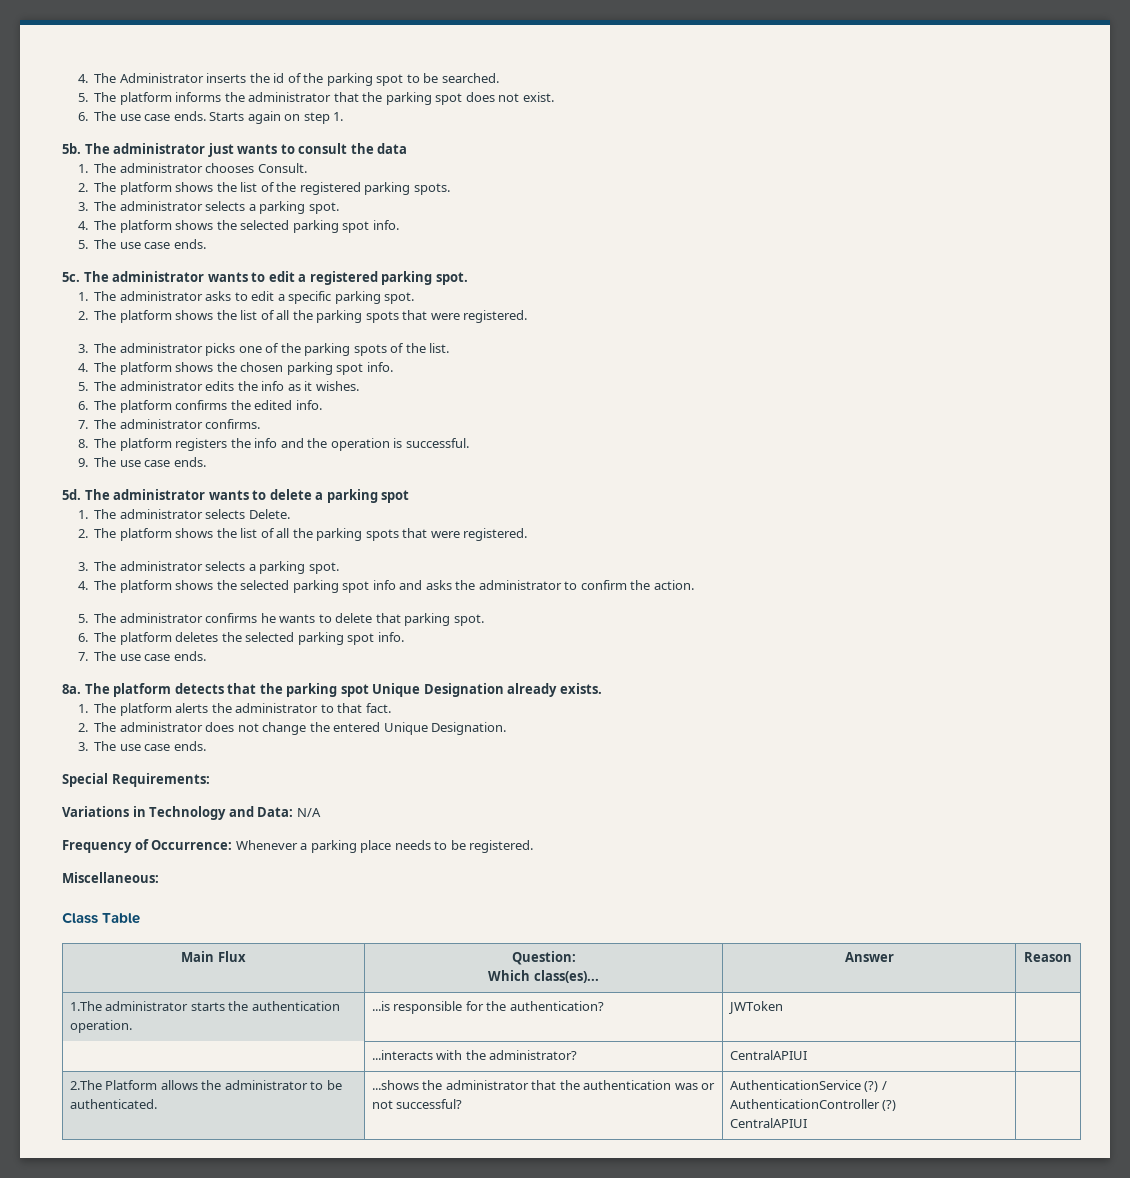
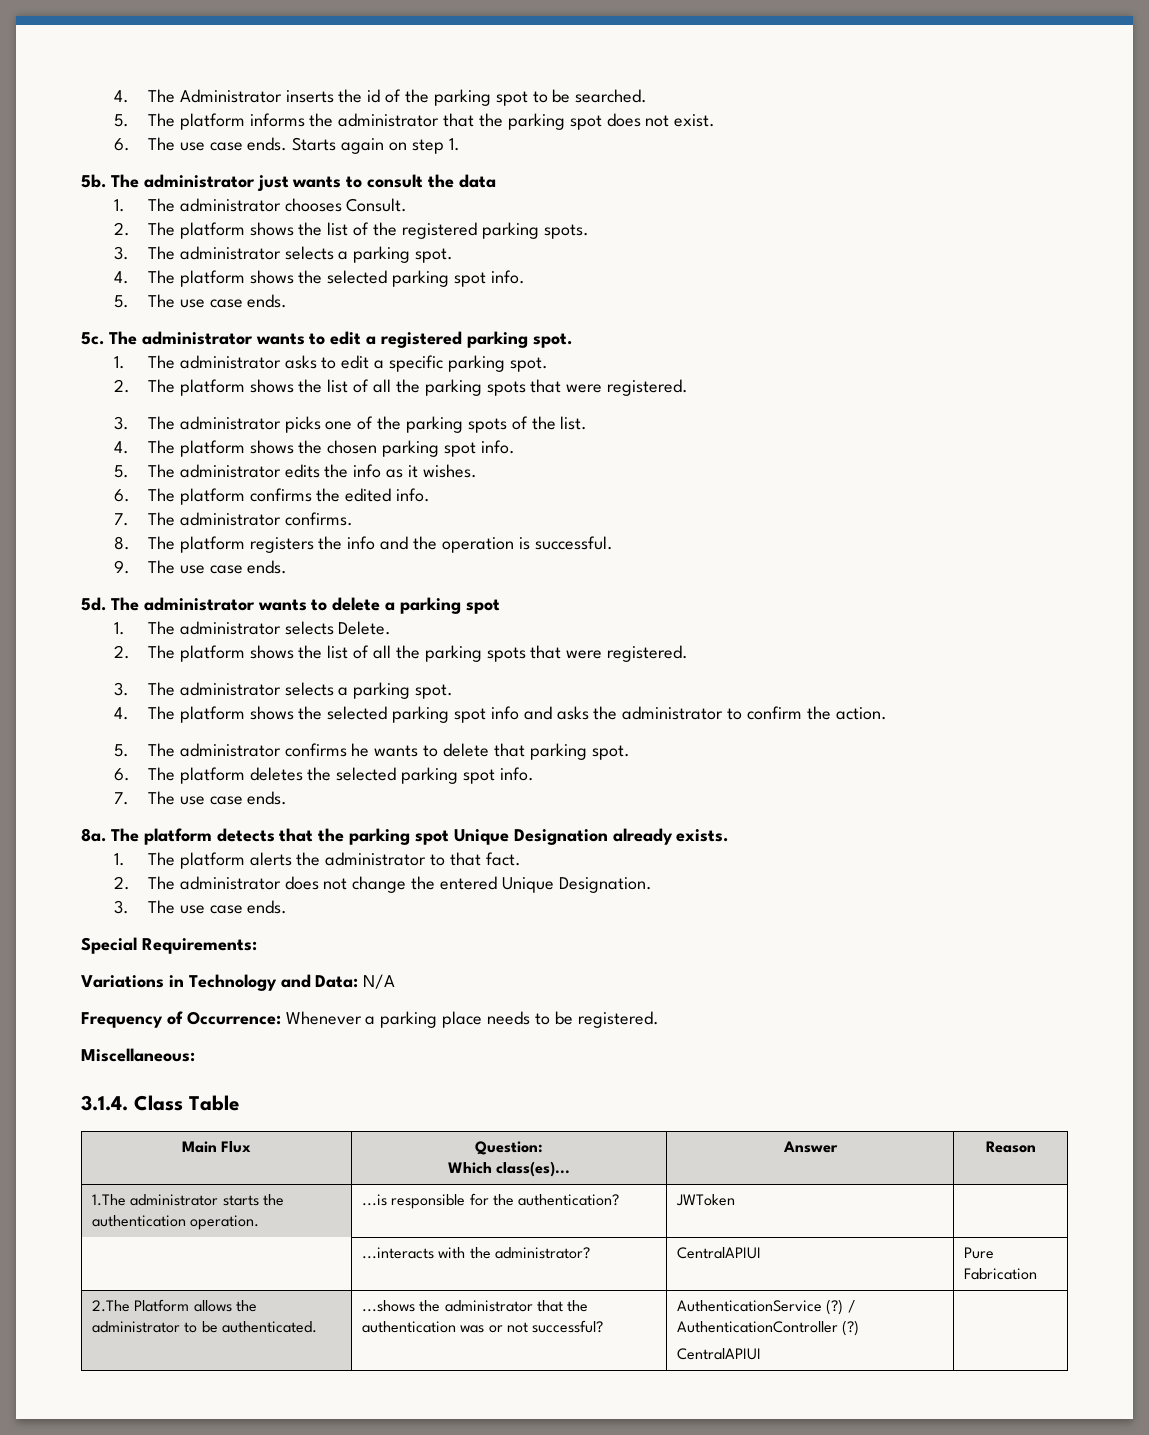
- Class Table
+ 3.1.4. Class Table
- | ...interacts with the administrator? | CentralAPIUI |
+ | ...interacts with the administrator? | CentralAPIUI | Pure Fabrication

